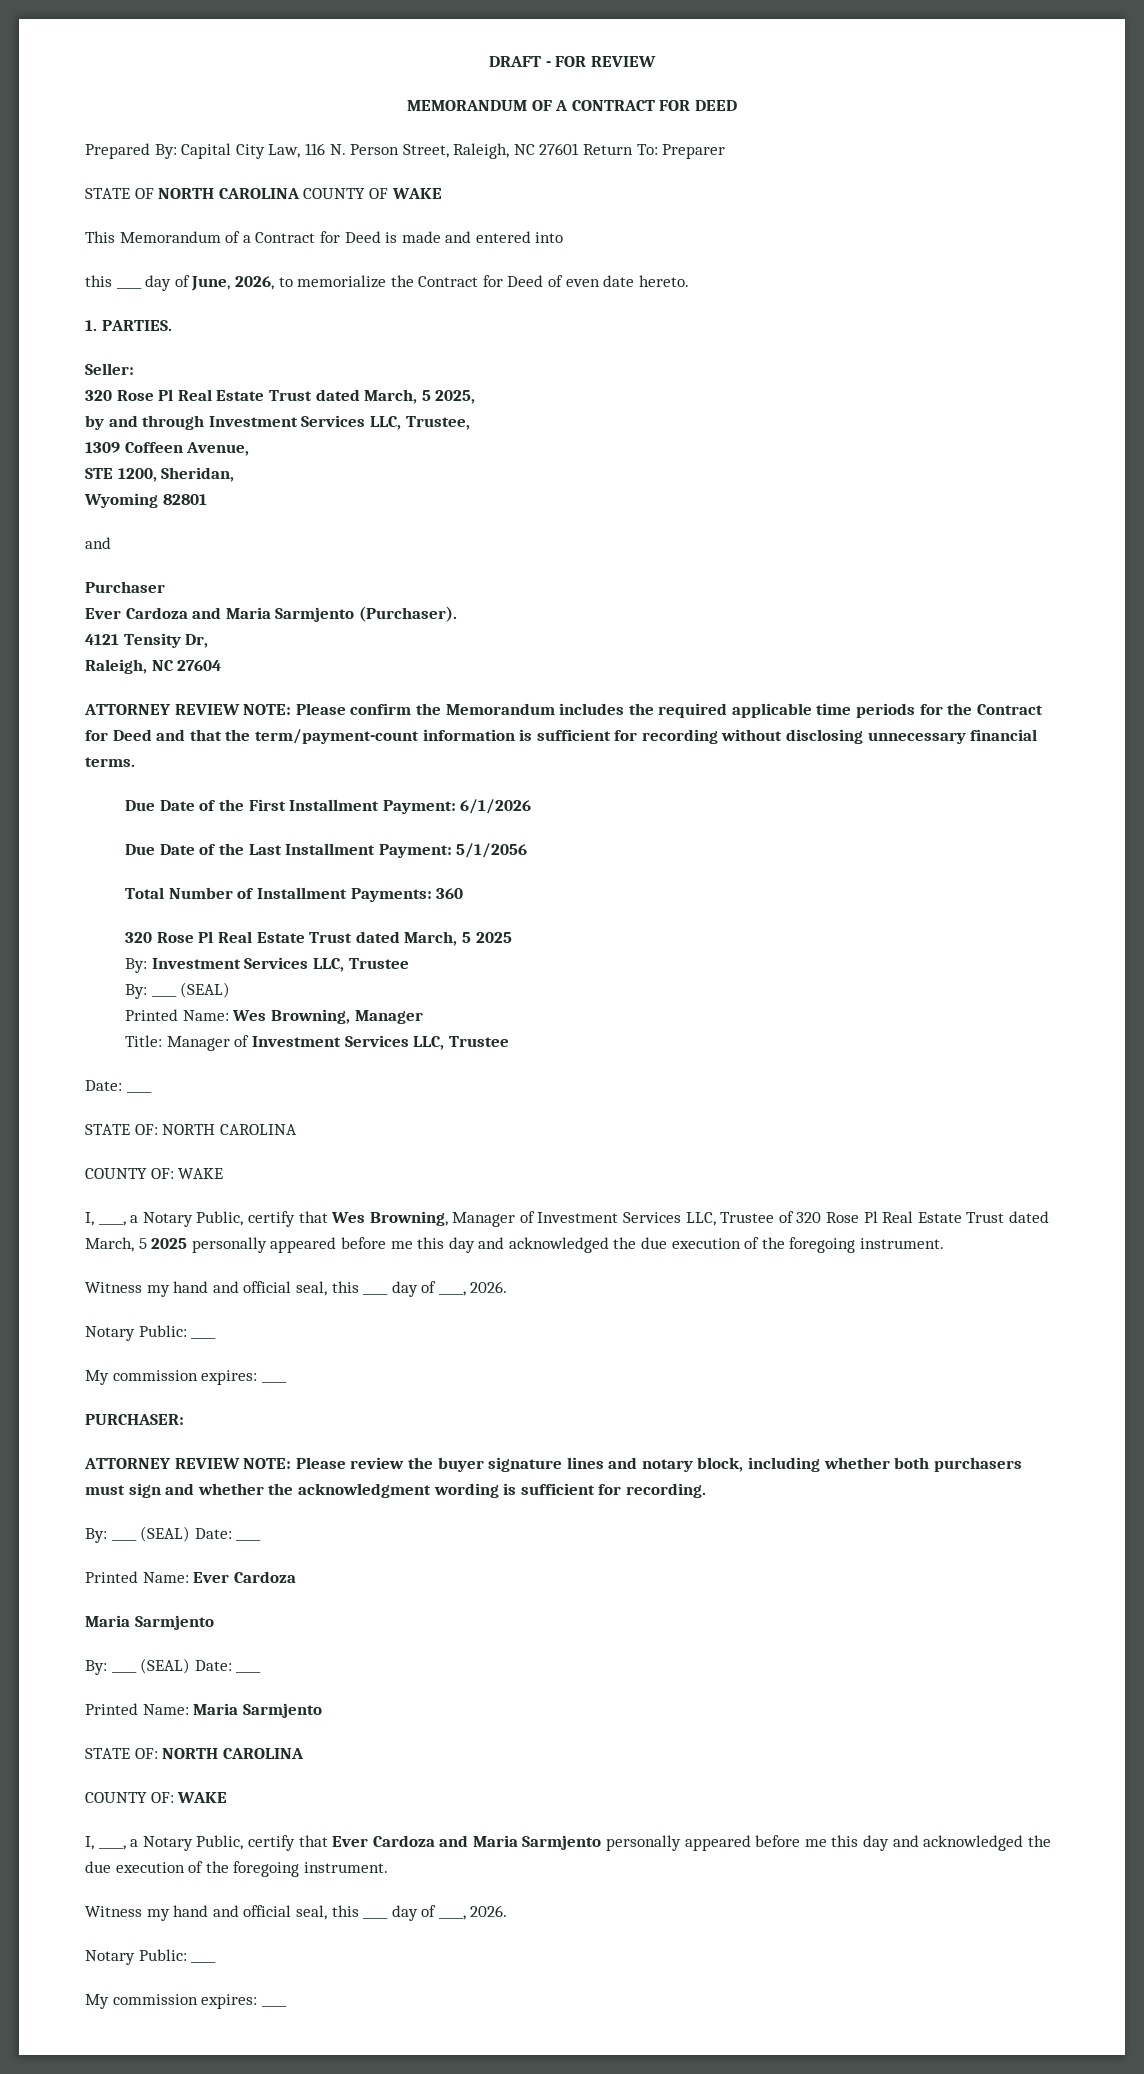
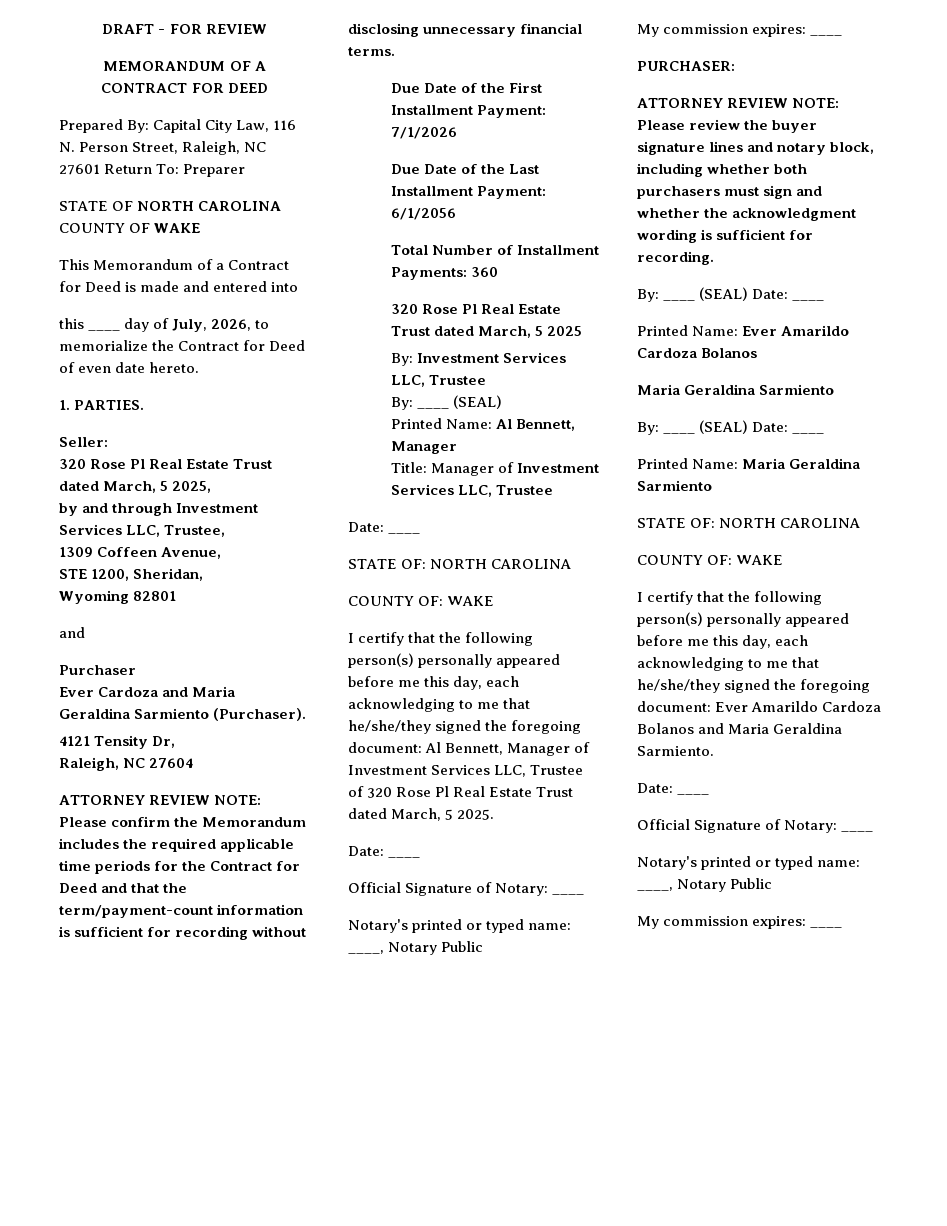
- this ____ day of June, 2026, to memorialize the Contract for Deed of even date hereto.
+ this ____ day of July, 2026, to memorialize the Contract for Deed of even date hereto.
- Ever Cardoza and Maria Sarmjento (Purchaser).
+ Ever Cardoza and Maria Geraldina Sarmiento (Purchaser).
- Due Date of the First Installment Payment: 6/1/2026
+ Due Date of the First Installment Payment: 7/1/2026
- Due Date of the Last Installment Payment: 5/1/2056
+ Due Date of the Last Installment Payment: 6/1/2056
- Printed Name: Wes Browning, Manager
+ Printed Name: Al Bennett, Manager
- I, ____, a Notary Public, certify that Wes Browning, Manager of Investment Services LLC, Trustee of 320 Rose Pl Real Estate Trust dated March, 5 2025 personally appeared before me this day and acknowledged the due execution of the foregoing instrument.
- Witness my hand and official seal, this ____ day of ____, 2026.
- Notary Public: ____
+ I certify that the following person(s) personally appeared before me this day, each acknowledging to me that he/she/they signed the foregoing document: Al Bennett, Manager of Investment Services LLC, Trustee of 320 Rose Pl Real Estate Trust dated March, 5 2025.
+ Date: ____
+ Official Signature of Notary: ____
+ Notary's printed or typed name: ____, Notary Public
- Printed Name: Ever Cardoza
- Maria Sarmjento
+ Printed Name: Ever Amarildo Cardoza Bolanos
+ Maria Geraldina Sarmiento
- Printed Name: Maria Sarmjento
+ Printed Name: Maria Geraldina Sarmiento
  STATE OF: NORTH CAROLINA
  COUNTY OF: WAKE
- I, ____, a Notary Public, certify that Ever Cardoza and Maria Sarmjento personally appeared before me this day and acknowledged the due execution of the foregoing instrument.
- Witness my hand and official seal, this ____ day of ____, 2026.
- Notary Public: ____
+ I certify that the following person(s) personally appeared before me this day, each acknowledging to me that he/she/they signed the foregoing document: Ever Amarildo Cardoza Bolanos and Maria Geraldina Sarmiento.
+ Date: ____
+ Official Signature of Notary: ____
+ Notary's printed or typed name: ____, Notary Public

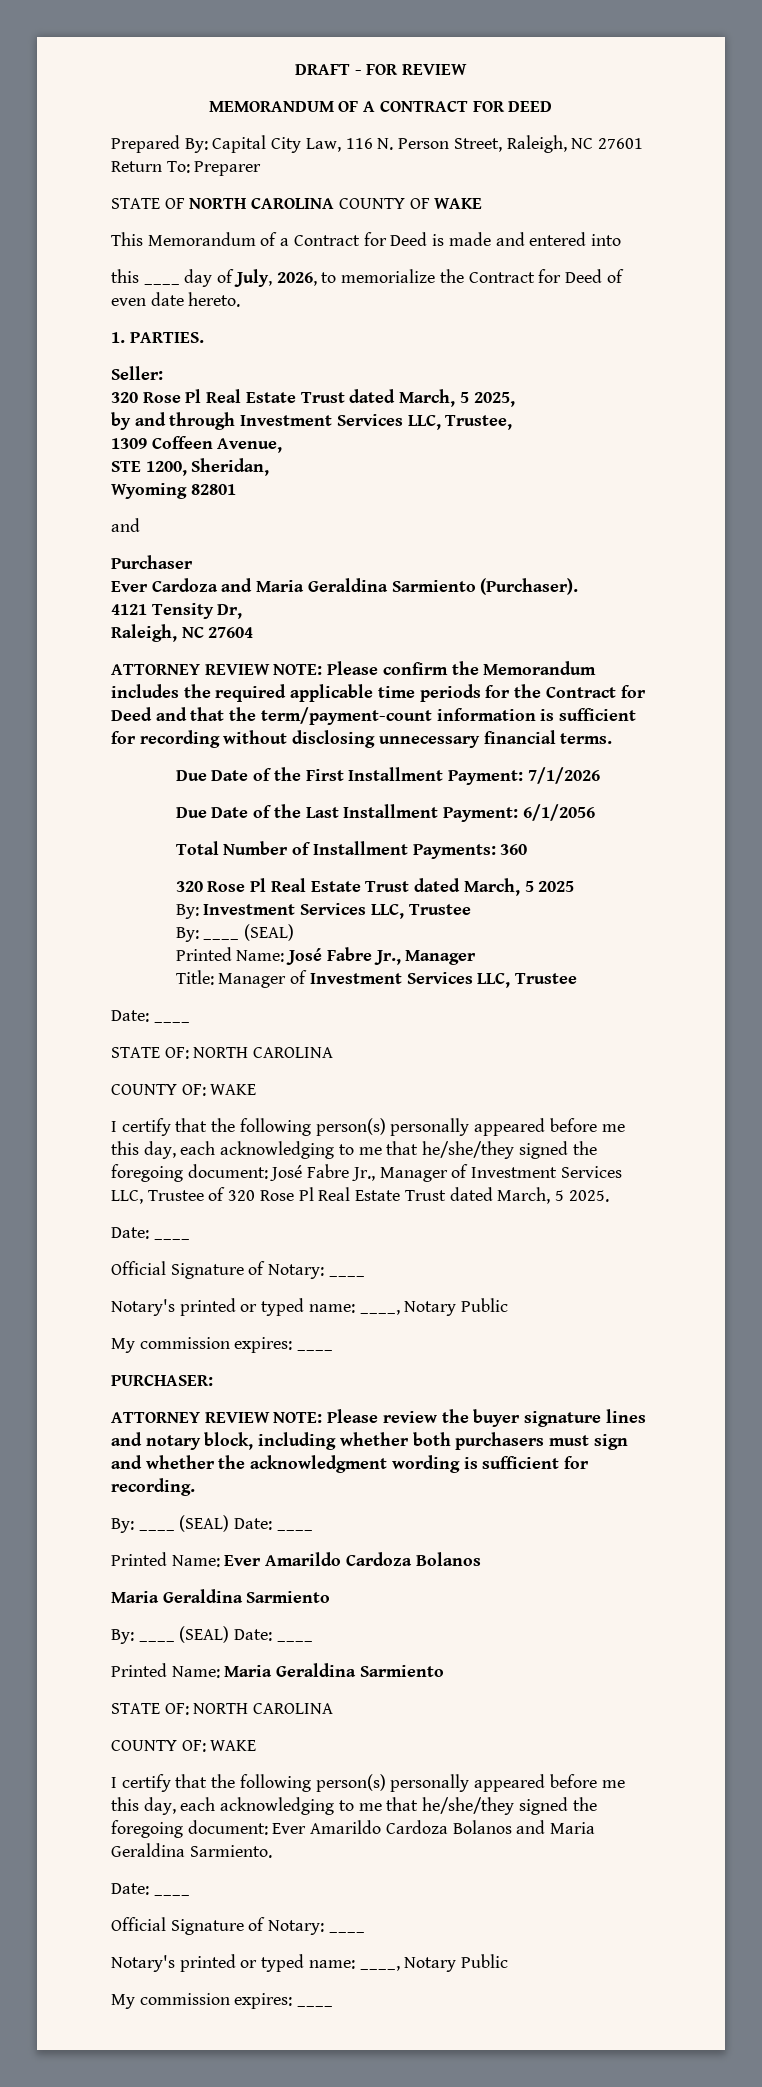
- Printed Name: Al Bennett, Manager
+ Printed Name: José Fabre Jr., Manager
- I certify that the following person(s) personally appeared before me this day, each acknowledging to me that he/she/they signed the foregoing document: Al Bennett, Manager of Investment Services LLC, Trustee of 320 Rose Pl Real Estate Trust dated March, 5 2025.
+ I certify that the following person(s) personally appeared before me this day, each acknowledging to me that he/she/they signed the foregoing document: José Fabre Jr., Manager of Investment Services LLC, Trustee of 320 Rose Pl Real Estate Trust dated March, 5 2025.

